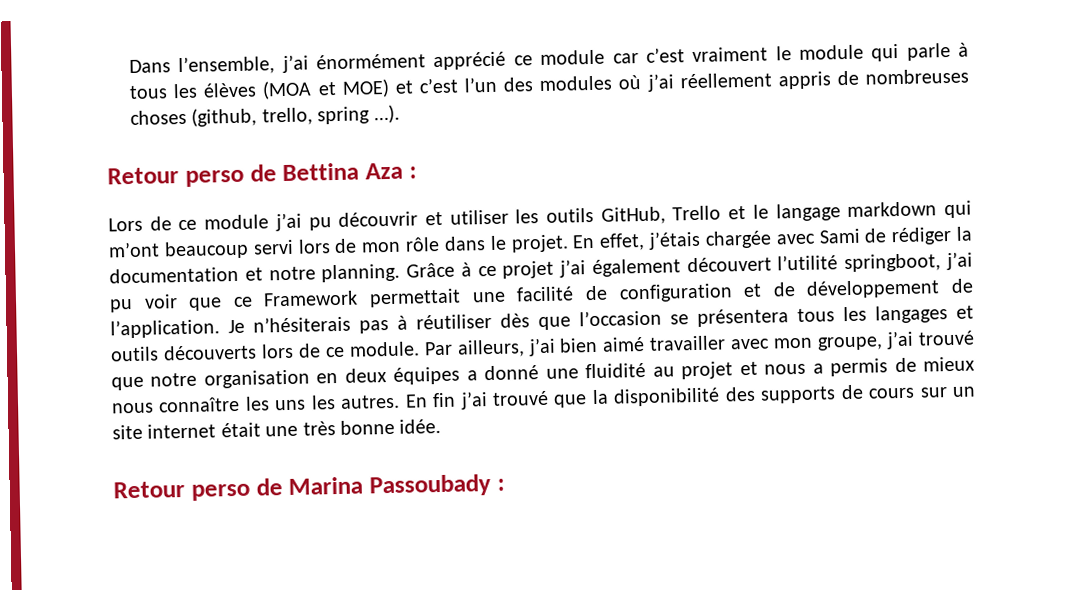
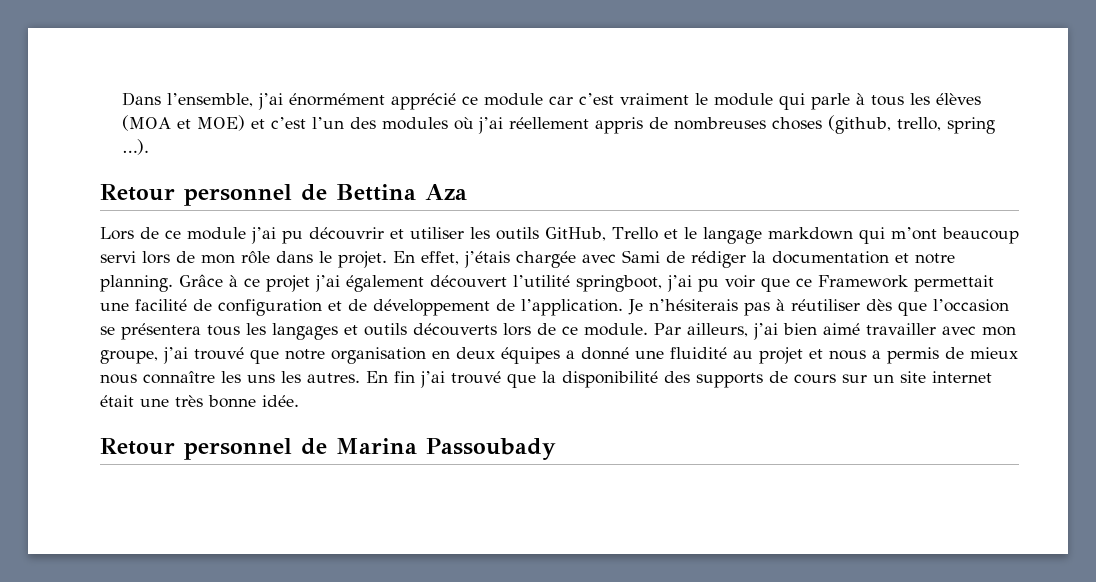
- Retour perso de Bettina Aza :
+ Retour personnel de Bettina Aza
- Retour perso de Marina Passoubady :
+ Retour personnel de Marina Passoubady

